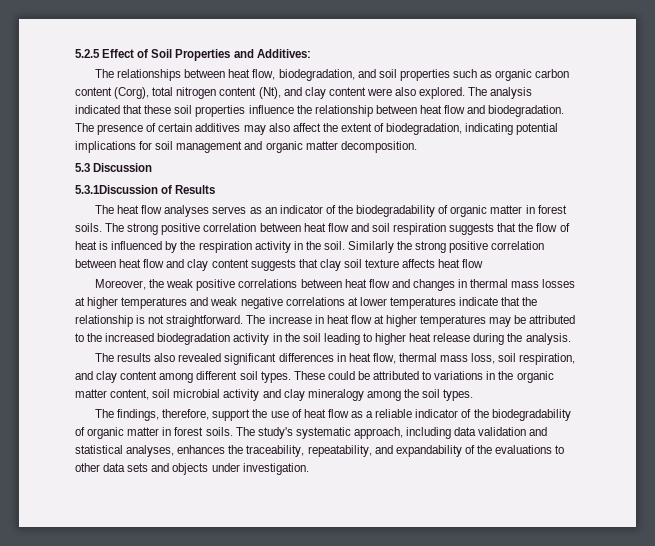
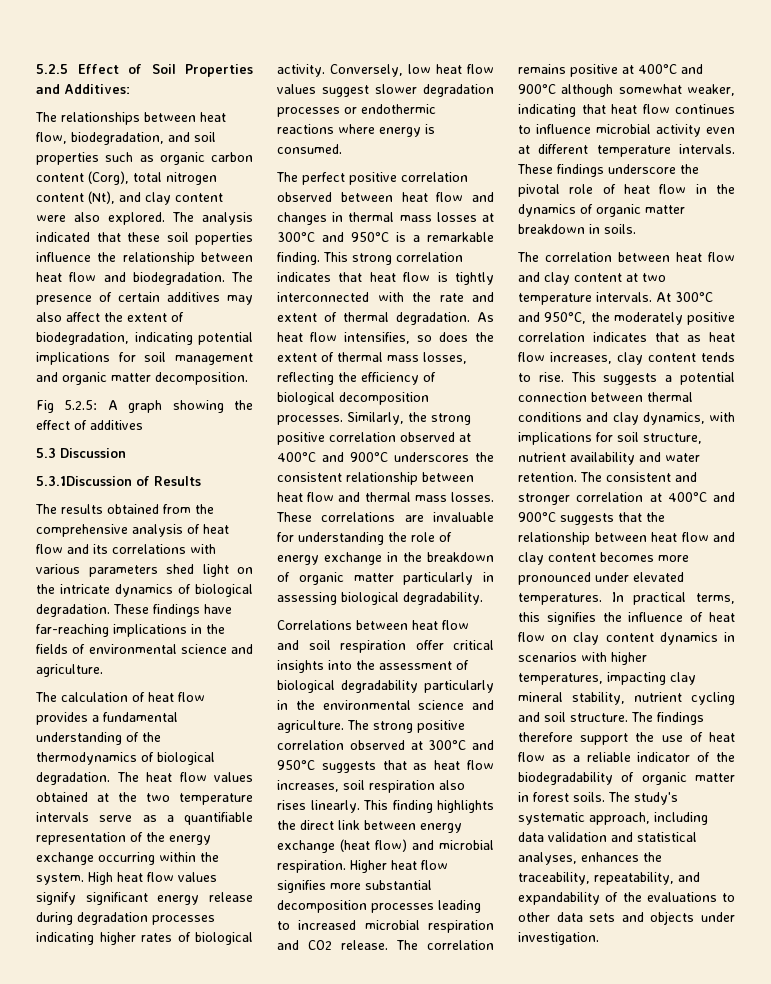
- The analysis indicated that these soil properties influence the relationship between heat flow and biodegradation.
+ The analysis indicated that these soil poperties influence the relationship between heat flow and biodegradation.
+ Fig 5.2.5: A graph showing the effect of additives
- The heat flow analyses serves as an indicator of the biodegradability of organic matter in forest soils. The strong positive correlation between heat flow and soil respiration suggests that the flow of heat is influenced by the respiration activity in the soil. Similarly the strong positive correlation between heat flow and clay content suggests that clay soil texture affects heat flow
- Moreover, the weak positive correlations between heat flow and changes in thermal mass losses at higher temperatures and weak negative correlations at lower temperatures indicate that the relationship is not straightforward. The increase in heat flow at higher temperatures may be attributed to the increased biodegradation activity in the soil leading to higher heat release during the analysis.
- The results also revealed significant differences in heat flow, thermal mass loss, soil respiration, and clay content among different soil types. These could be attributed to variations in the organic matter content, soil microbial activity and clay mineralogy among the soil types.
- The findings, therefore, support the use of heat flow as a reliable indicator of the biodegradability of organic matter in forest soils.
+ The results obtained from the comprehensive analysis of heat flow and its correlations with various parameters shed light on the intricate dynamics of biological degradation. These findings have far-reaching implications in the fields of environmental science and agriculture.
+ The calculation of heat flow provides a fundamental understanding of the thermodynamics of biological degradation. The heat flow values obtained at the two temperature intervals serve as a quantifiable representation of the energy exchange occurring within the system. High heat flow values signify significant energy release during degradation processes indicating higher rates of biological activity. Conversely, low heat flow values suggest slower degradation processes or endothermic reactions where energy is consumed.
+ The perfect positive correlation observed between heat flow and changes in thermal mass losses at 300°C and 950°C is a remarkable finding. This strong correlation indicates that heat flow is tightly interconnected with the rate and extent of thermal degradation. As heat flow intensifies, so does the extent of thermal mass losses, reflecting the efficiency of biological decomposition processes. Similarly, the strong positive correlation observed at 400°C and 900°C underscores the consistent relationship between heat flow and thermal mass losses. These correlations are invaluable for understanding the role of energy exchange in the breakdown of organic matter particularly in assessing biological degradability.
+ Correlations between heat flow and soil respiration offer critical insights into the assessment of biological degradability particularly in the environmental science and agriculture. The strong positive correlation observed at 300°C and 950°C suggests that as heat flow increases, soil respiration also rises linearly. This finding highlights the direct link between energy exchange (heat flow) and microbial respiration. Higher heat flow signifies more substantial decomposition processes leading to increased microbial respiration and CO2 release. The correlation remains positive at 400°C and 900°C although somewhat weaker, indicating that heat flow continues to influence microbial activity even at different temperature intervals. These findings underscore the pivotal role of heat flow in the dynamics of organic matter breakdown in soils.
+ The correlation between heat flow and clay content at two temperature intervals. At 300°C and 950°C, the moderately positive correlation indicates that as heat flow increases, clay content tends to rise. This suggests a potential connection between thermal conditions and clay dynamics, with implications for soil structure, nutrient availability and water retention. The consistent and stronger correlation at 400°C and 900°C suggests that the relationship between heat flow and clay content becomes more pronounced under elevated temperatures. In practical terms, this signifies the influence of heat flow on clay content dynamics in scenarios with higher temperatures, impacting clay mineral stability, nutrient cycling and soil structure. The findings therefore support the use of heat flow as a reliable indicator of the biodegradability of organic matter in forest soils.

